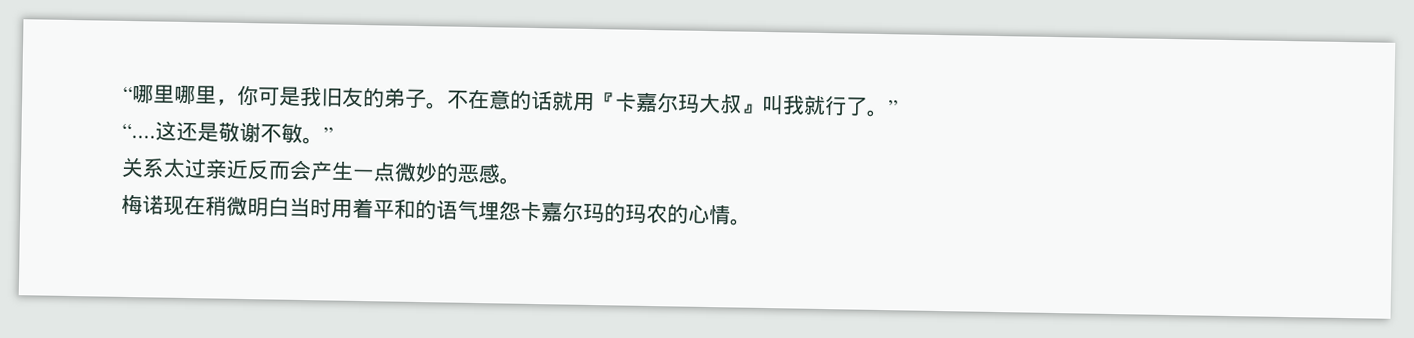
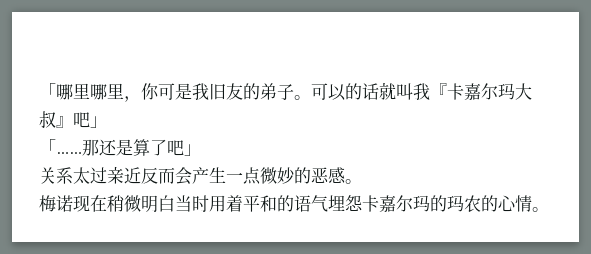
- “哪里哪里，你可是我旧友的弟子。
+ 「哪里哪里，你可是我旧友的弟子。
- 不在意的话就用『卡嘉尔玛大叔』叫我就行了。”
- “....这还是敬谢不敏。”
+ 可以的话就叫我『卡嘉尔玛大叔』吧」
+ 「……那还是算了吧」

